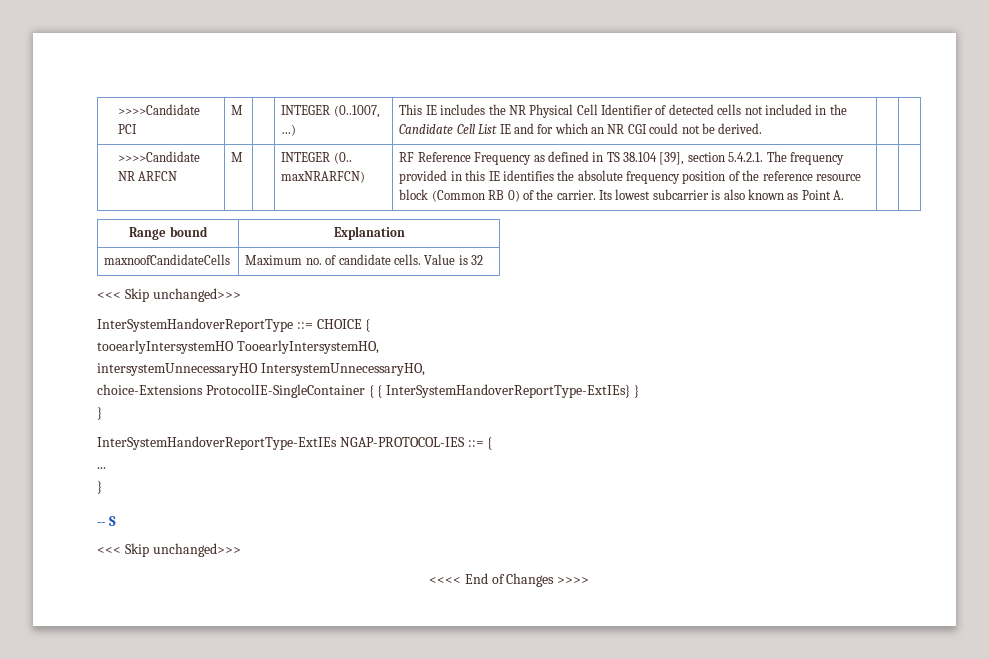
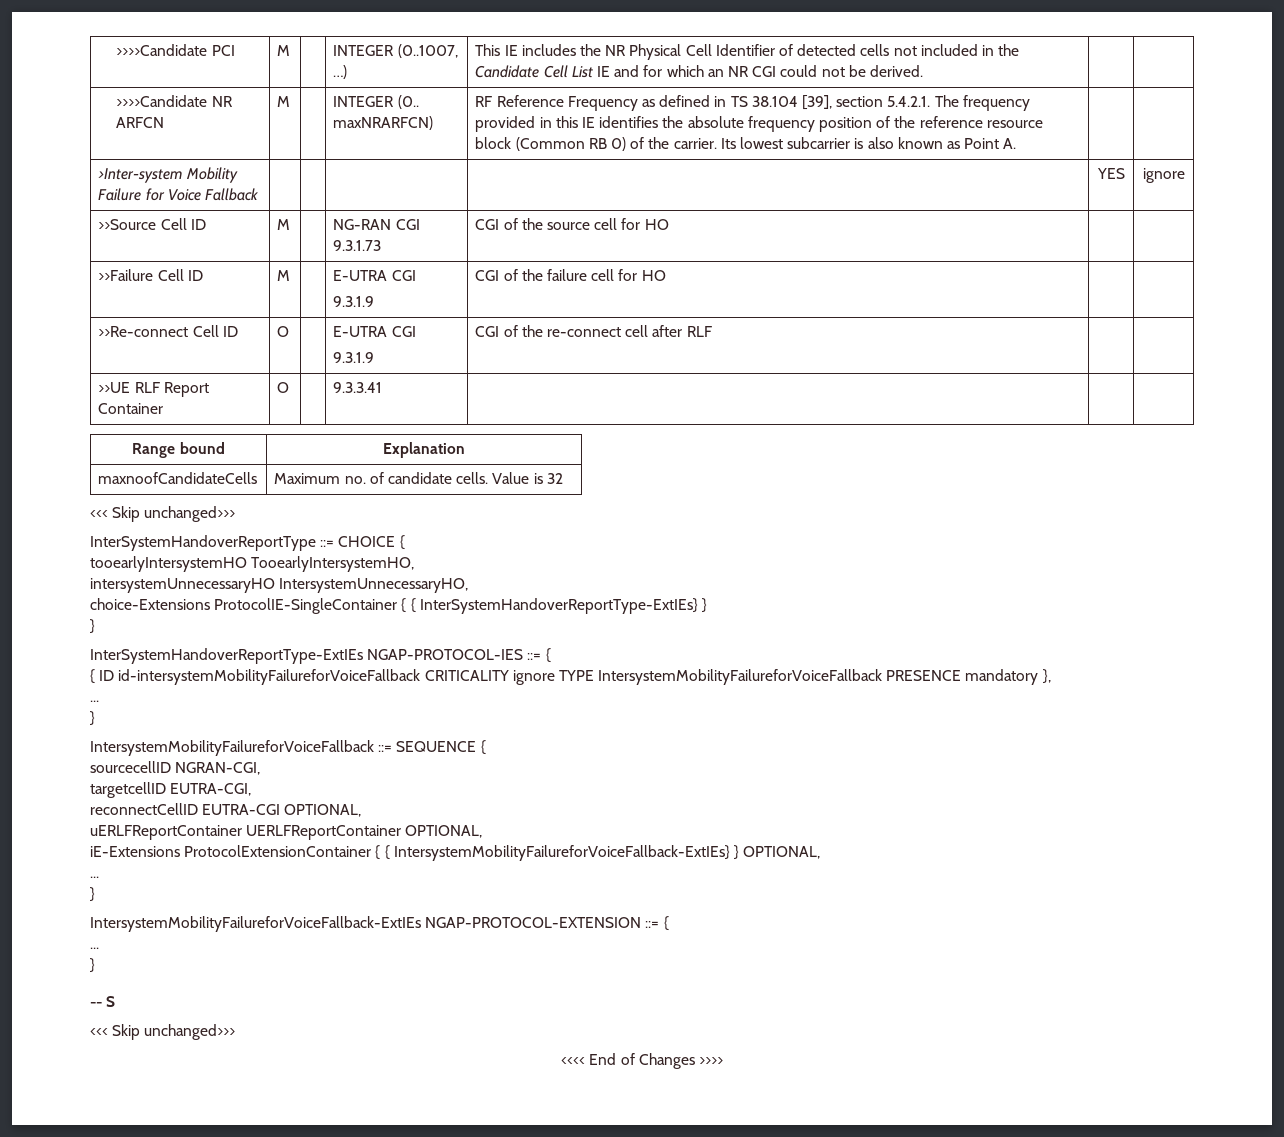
+ >Inter-system Mobility Failure for Voice Fallback | | | | | YES | ignore
+ >>Source Cell ID | M | | NG-RAN CGI 9.3.1.73 | CGI of the source cell for HO | |
+ >>Failure Cell ID | M | | E-UTRA CGI
+ 9.3.1.9 | CGI of the failure cell for HO | |
+ >>Re-connect Cell ID | O | | E-UTRA CGI
+ 9.3.1.9 | CGI of the re-connect cell after RLF | |
+ >>UE RLF Report Container | O | | 9.3.3.41 | | |
+ { ID id-intersystemMobilityFailureforVoiceFallback CRITICALITY ignore TYPE IntersystemMobilityFailureforVoiceFallback PRESENCE mandatory },
+ ...
+ }
+ IntersystemMobilityFailureforVoiceFallback ::= SEQUENCE {
+ sourcecellID NGRAN-CGI,
+ targetcellID EUTRA-CGI,
+ reconnectCellID EUTRA-CGI OPTIONAL,
+ uERLFReportContainer UERLFReportContainer OPTIONAL,
+ iE-Extensions ProtocolExtensionContainer { { IntersystemMobilityFailureforVoiceFallback-ExtIEs} } OPTIONAL,
+ ...
+ }
+ IntersystemMobilityFailureforVoiceFallback-ExtIEs NGAP-PROTOCOL-EXTENSION ::= {

